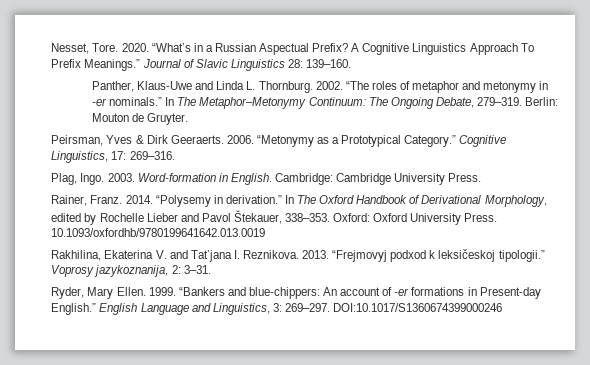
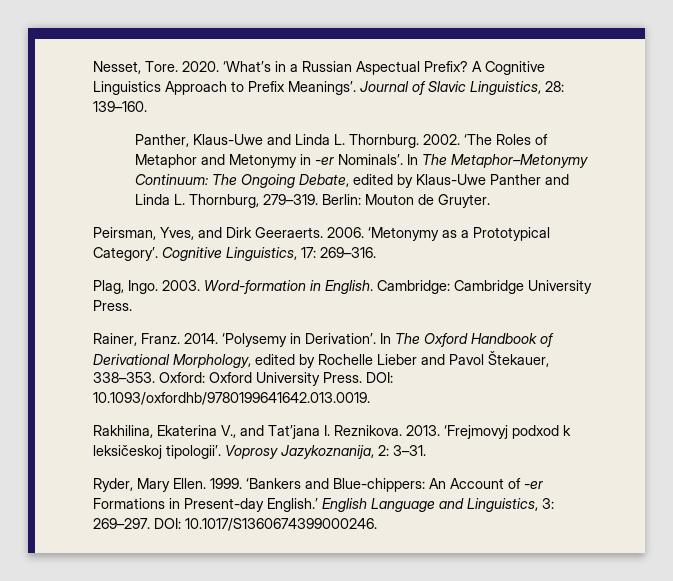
- “What’s in a Russian Aspectual Prefix?
+ ‘What’s in a Russian Aspectual Prefix?
- A Cognitive Linguistics Approach To Prefix Meanings.”
+ A Cognitive Linguistics Approach to Prefix Meanings’.
- Journal of Slavic Linguistics 28: 139–160.
+ Journal of Slavic Linguistics, 28: 139–160.
- “The roles of metaphor and metonymy in -er nominals.”
+ ‘The Roles of Metaphor and Metonymy in -er Nominals’.
- In The Metaphor–Metonymy Continuum: The Ongoing Debate, 279–319.
+ In The Metaphor–Metonymy Continuum: The Ongoing Debate, edited by Klaus-Uwe Panther and Linda L. Thornburg, 279–319.
- Peirsman, Yves & Dirk Geeraerts.
+ Peirsman, Yves, and Dirk Geeraerts.
- “Metonymy as a Prototypical Category.”
+ ‘Metonymy as a Prototypical Category’.
- “Polysemy in derivation.”
+ ‘Polysemy in Derivation’.
- 10.1093/oxfordhb/9780199641642.013.0019
+ DOI: 10.1093/oxfordhb/9780199641642.013.0019.
- Rakhilina, Ekaterina V. and Tat’jana I. Reznikova.
+ Rakhilina, Ekaterina V., and Tat’jana I. Reznikova.
- “Frejmovyj podxod k leksičeskoj tipologii.” Voprosy jazykoznanija, 2: 3–31.
+ ‘Frejmovyj podxod k leksičeskoj tipologii’. Voprosy Jazykoznanija, 2: 3–31.
- “Bankers and blue-chippers: An account of -er formations in Present-day English.”
+ ‘Bankers and Blue-chippers: An Account of -er Formations in Present-day English.’
- DOI:10.1017/S1360674399000246
+ DOI: 10.1017/S1360674399000246.

